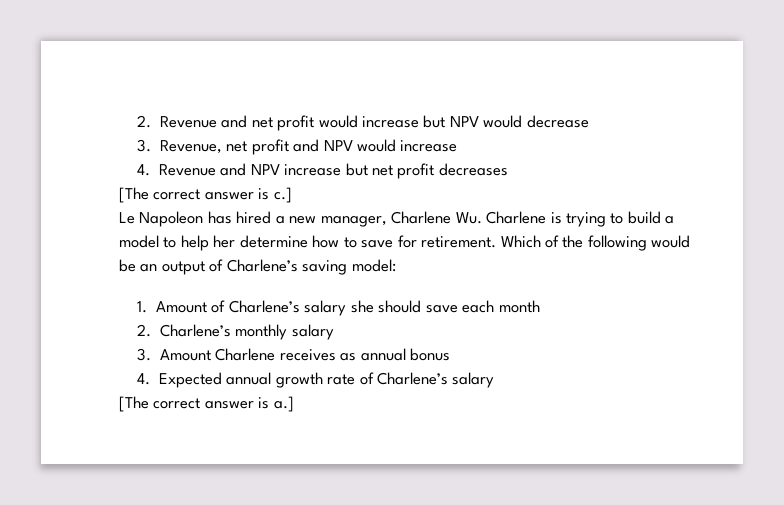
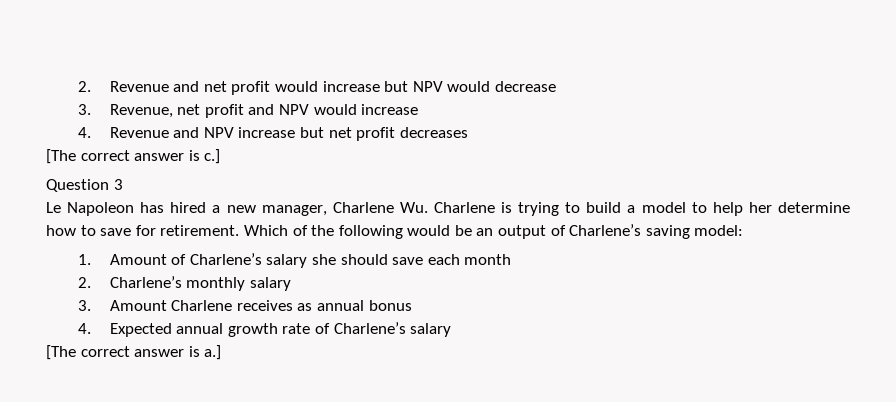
+ Question 3

